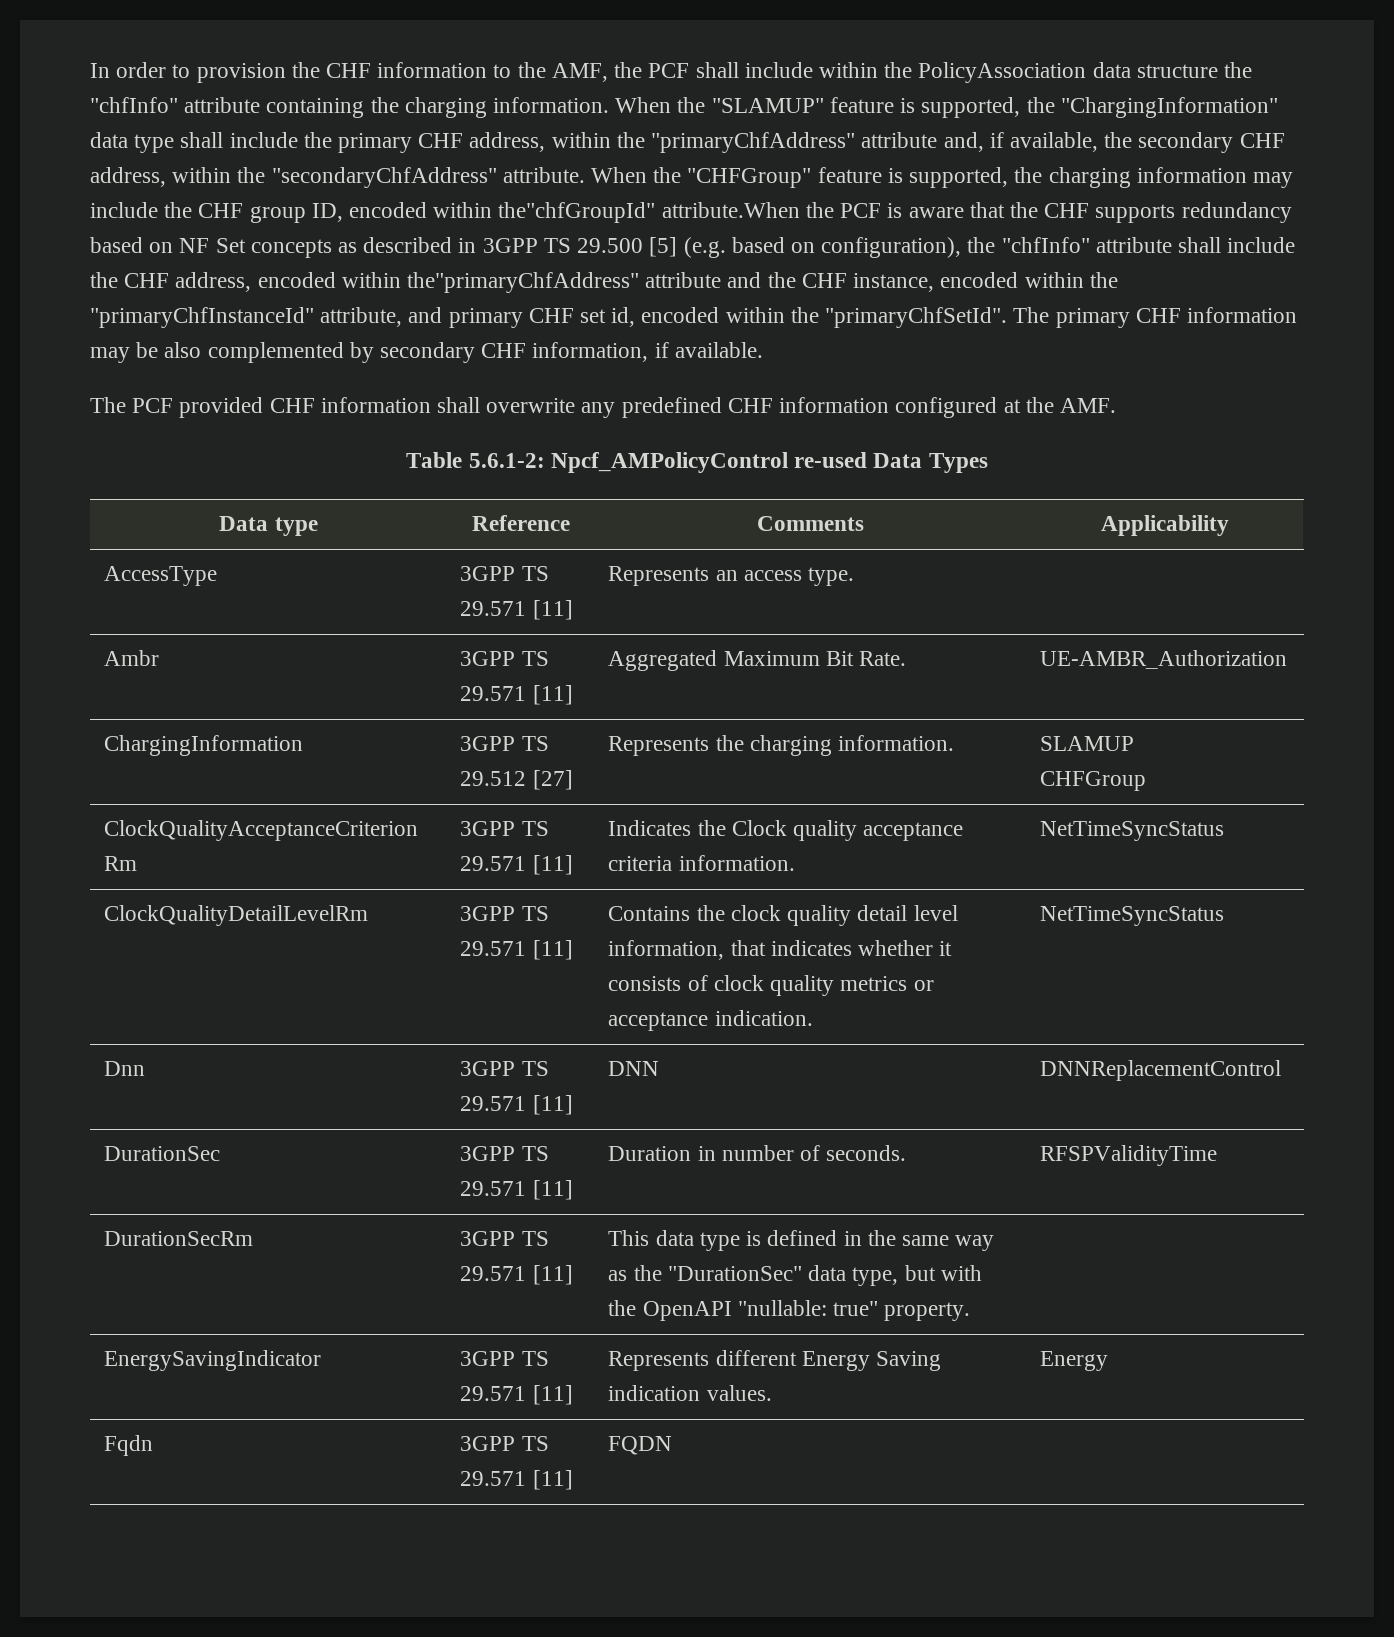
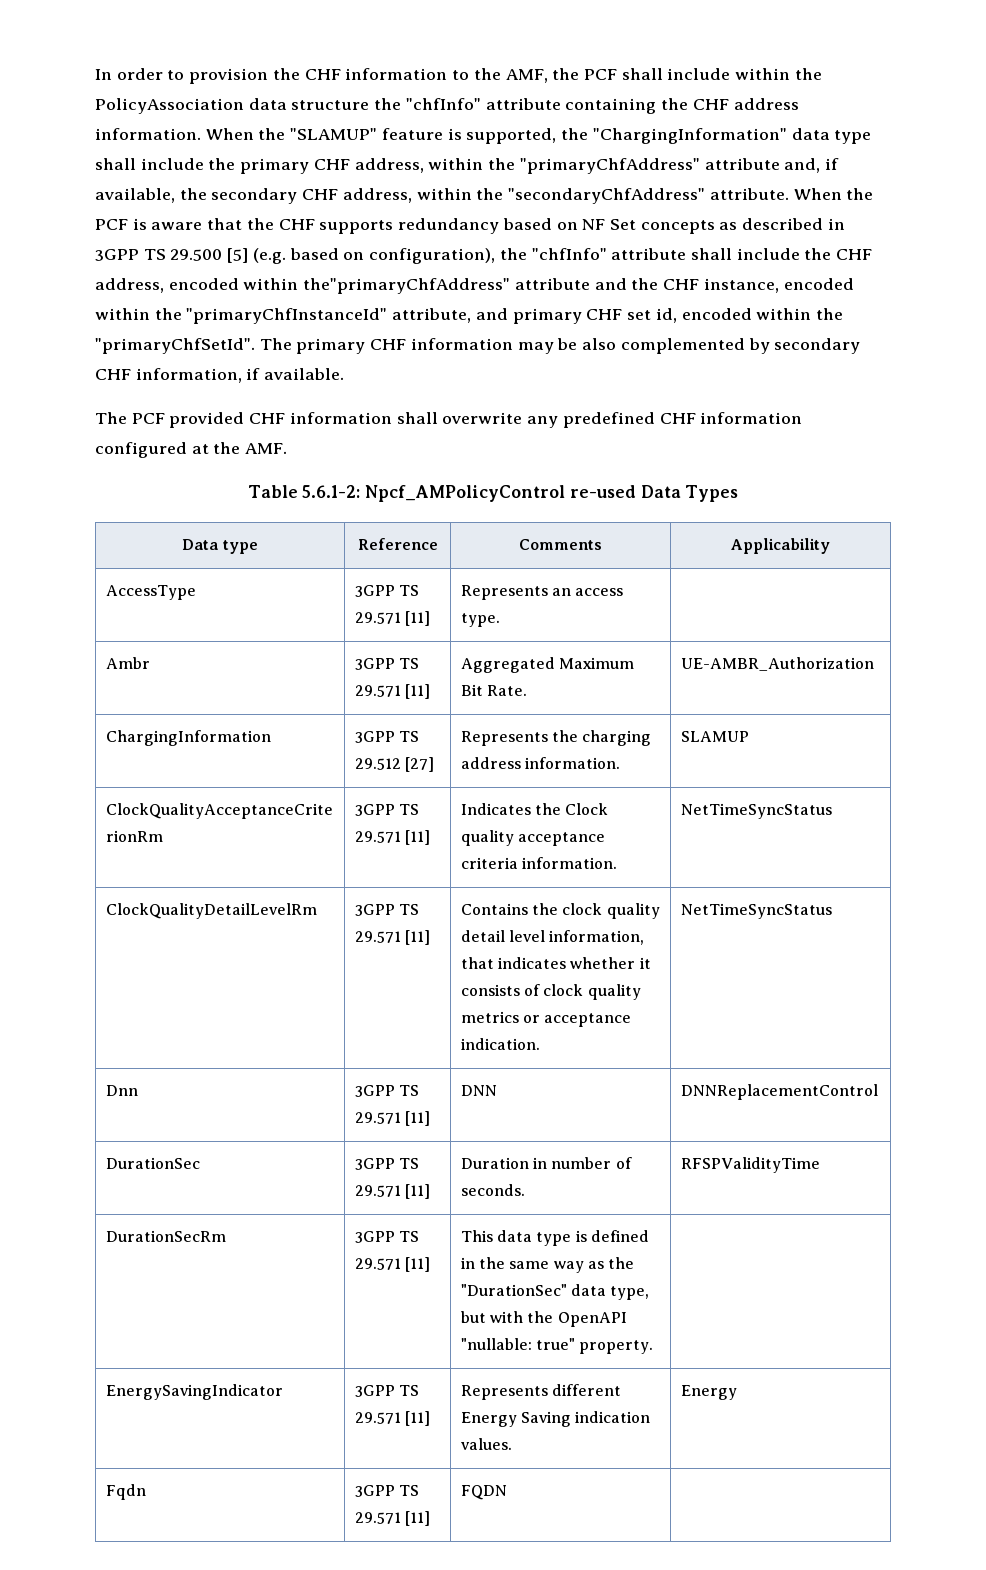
- In order to provision the CHF information to the AMF, the PCF shall include within the PolicyAssociation data structure the "chfInfo" attribute containing the charging information.
+ In order to provision the CHF information to the AMF, the PCF shall include within the PolicyAssociation data structure the "chfInfo" attribute containing the CHF address information.
- When the "CHFGroup" feature is supported, the charging information may include the CHF group ID, encoded within the"chfGroupId" attribute.When the PCF is aware that the CHF supports redundancy based on NF Set concepts as described in 3GPP TS 29.500 [5] (e.g. based on configuration), the "chfInfo" attribute shall include the CHF address, encoded within the"primaryChfAddress" attribute and the CHF instance, encoded within the "primaryChfInstanceId" attribute, and primary CHF set id, encoded within the "primaryChfSetId".
+ When the PCF is aware that the CHF supports redundancy based on NF Set concepts as described in 3GPP TS 29.500 [5] (e.g. based on configuration), the "chfInfo" attribute shall include the CHF address, encoded within the"primaryChfAddress" attribute and the CHF instance, encoded within the "primaryChfInstanceId" attribute, and primary CHF set id, encoded within the "primaryChfSetId".
- ChargingInformation | 3GPP TS 29.512 [27] | Represents the charging information. | SLAMUP
- CHFGroup
+ ChargingInformation | 3GPP TS 29.512 [27] | Represents the charging address information. | SLAMUP

